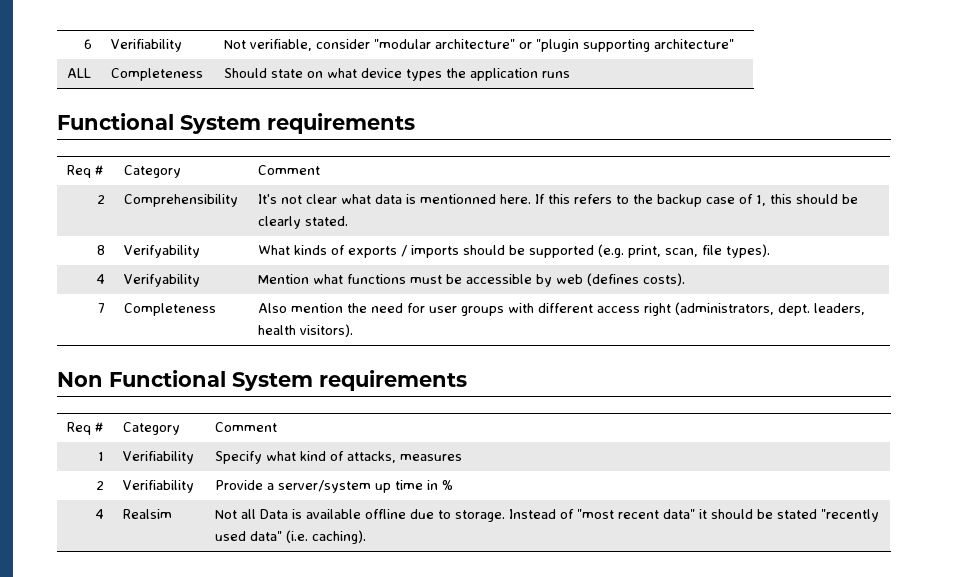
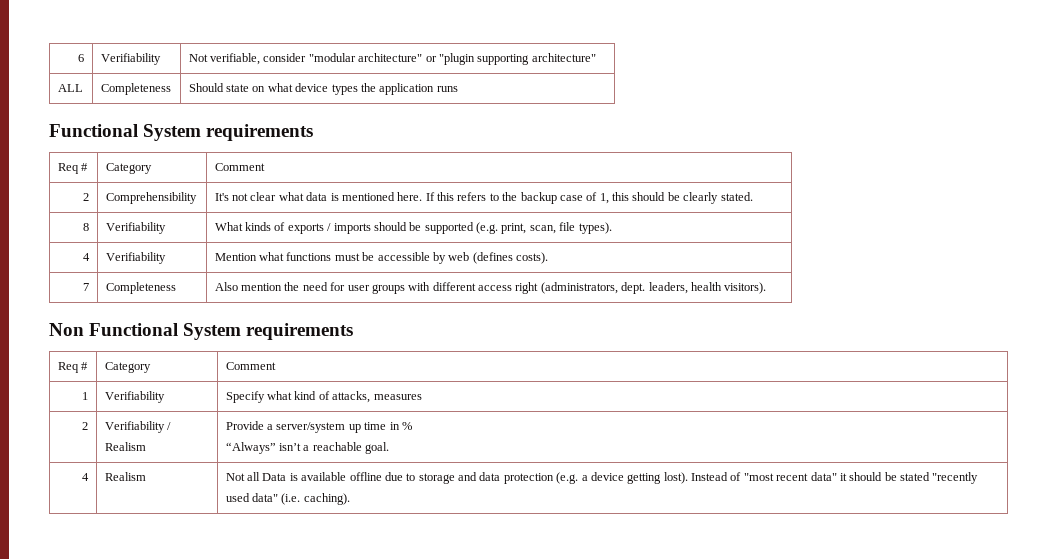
- 2 | Comprehensibility | It's not clear what data is mentionned here. If this refers to the backup case of 1, this should be clearly stated.
+ 2 | Comprehensibility | It's not clear what data is mentioned here. If this refers to the backup case of 1, this should be clearly stated.
- 8 | Verifyability | What kinds of exports / imports should be supported (e.g. print, scan, file types).
+ 8 | Verifiability | What kinds of exports / imports should be supported (e.g. print, scan, file types).
- 4 | Verifyability | Mention what functions must be accessible by web (defines costs).
+ 4 | Verifiability | Mention what functions must be accessible by web (defines costs).
- 2 | Verifiability | Provide a server/system up time in %
- 4 | Realsim | Not all Data is available offline due to storage. Instead of "most recent data" it should be stated "recently used data" (i.e. caching).
+ 2 | Verifiability / Realism | Provide a server/system up time in %
+ “Always” isn’t a reachable goal.
+ 4 | Realism | Not all Data is available offline due to storage and data protection (e.g. a device getting lost). Instead of "most recent data" it should be stated "recently used data" (i.e. caching).

